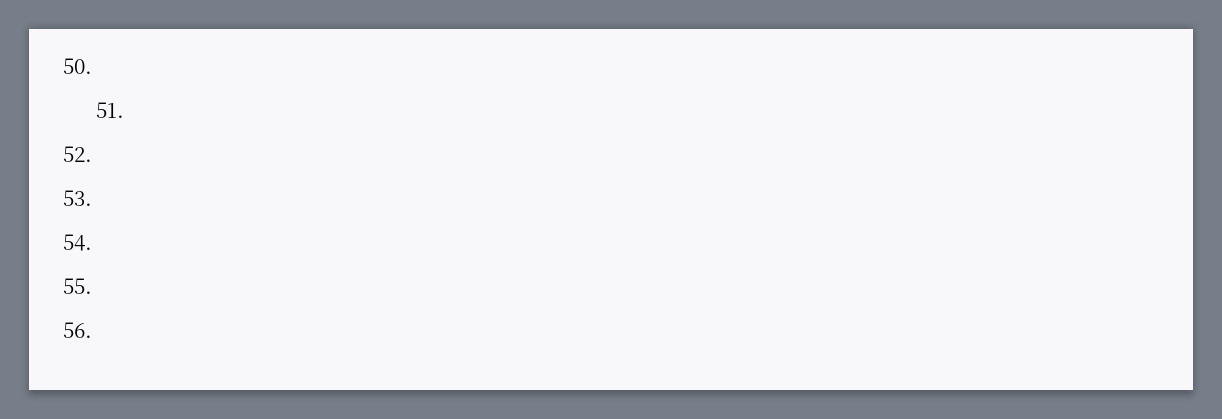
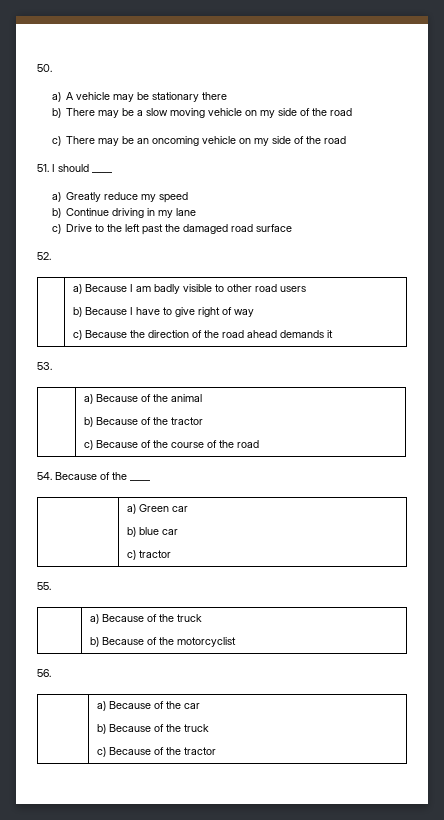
- 51.
+ a) A vehicle may be stationary there
+ b) There may be a slow moving vehicle on my side of the road
+ c) There may be an oncoming vehicle on my side of the road
+ 51. I should ____
+ a) Greatly reduce my speed
+ b) Continue driving in my lane
+ c) Drive to the left past the damaged road surface
  52.
+ | a) Because I am badly visible to other road users
+ b) Because I have to give right of way
+ c) Because the direction of the road ahead demands it
  53.
- 54.
+ | a) Because of the animal
+ b) Because of the tractor
+ c) Because of the course of the road
+ 54. Because of the ____
+ | a) Green car
+ b) blue car
+ c) tractor
  55.
+ | a) Because of the truck
+ b) Because of the motorcyclist
  56.
+ | a) Because of the car
+ b) Because of the truck
+ c) Because of the tractor

